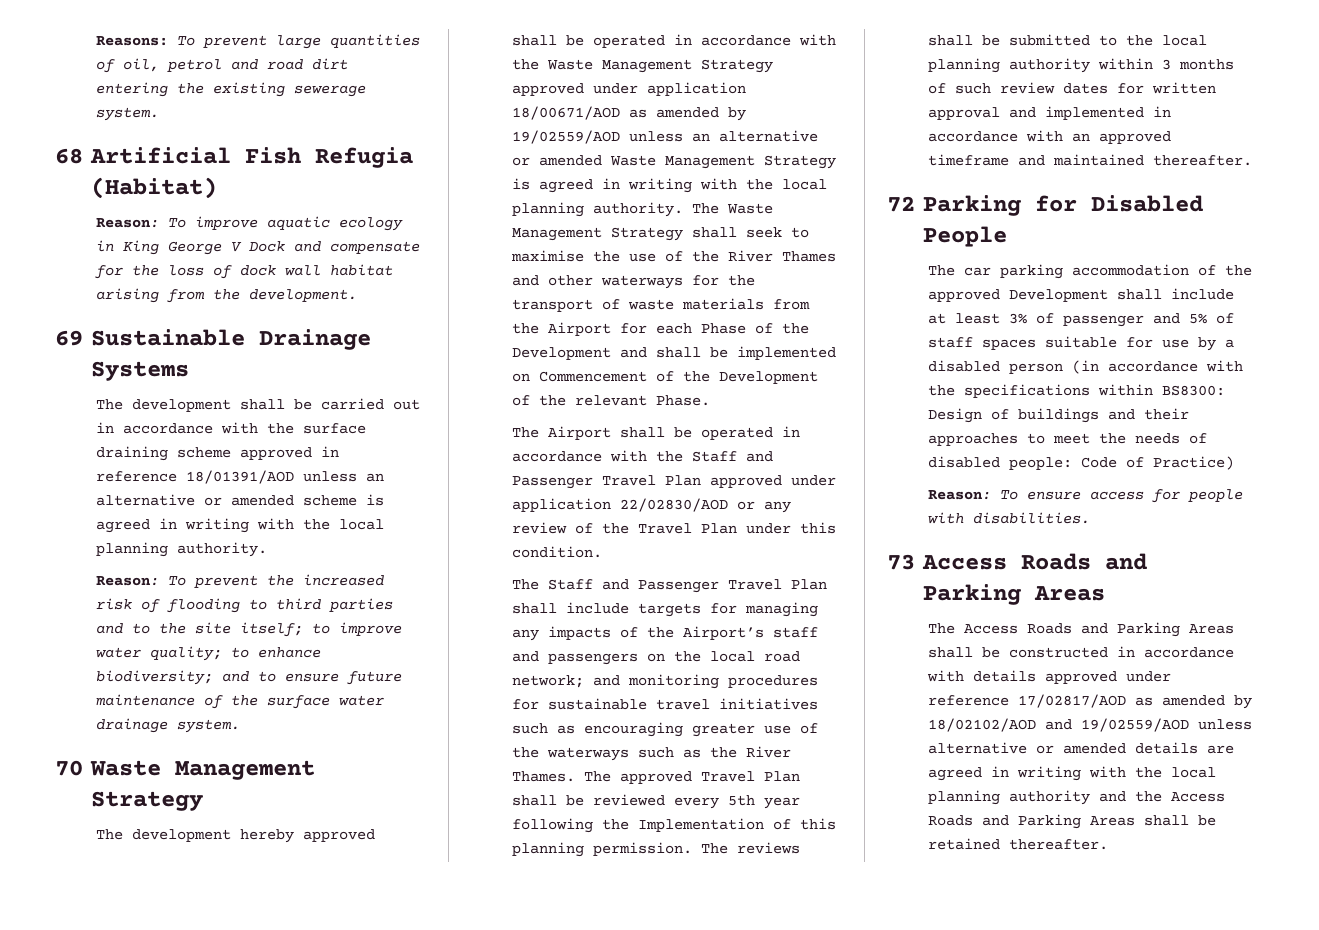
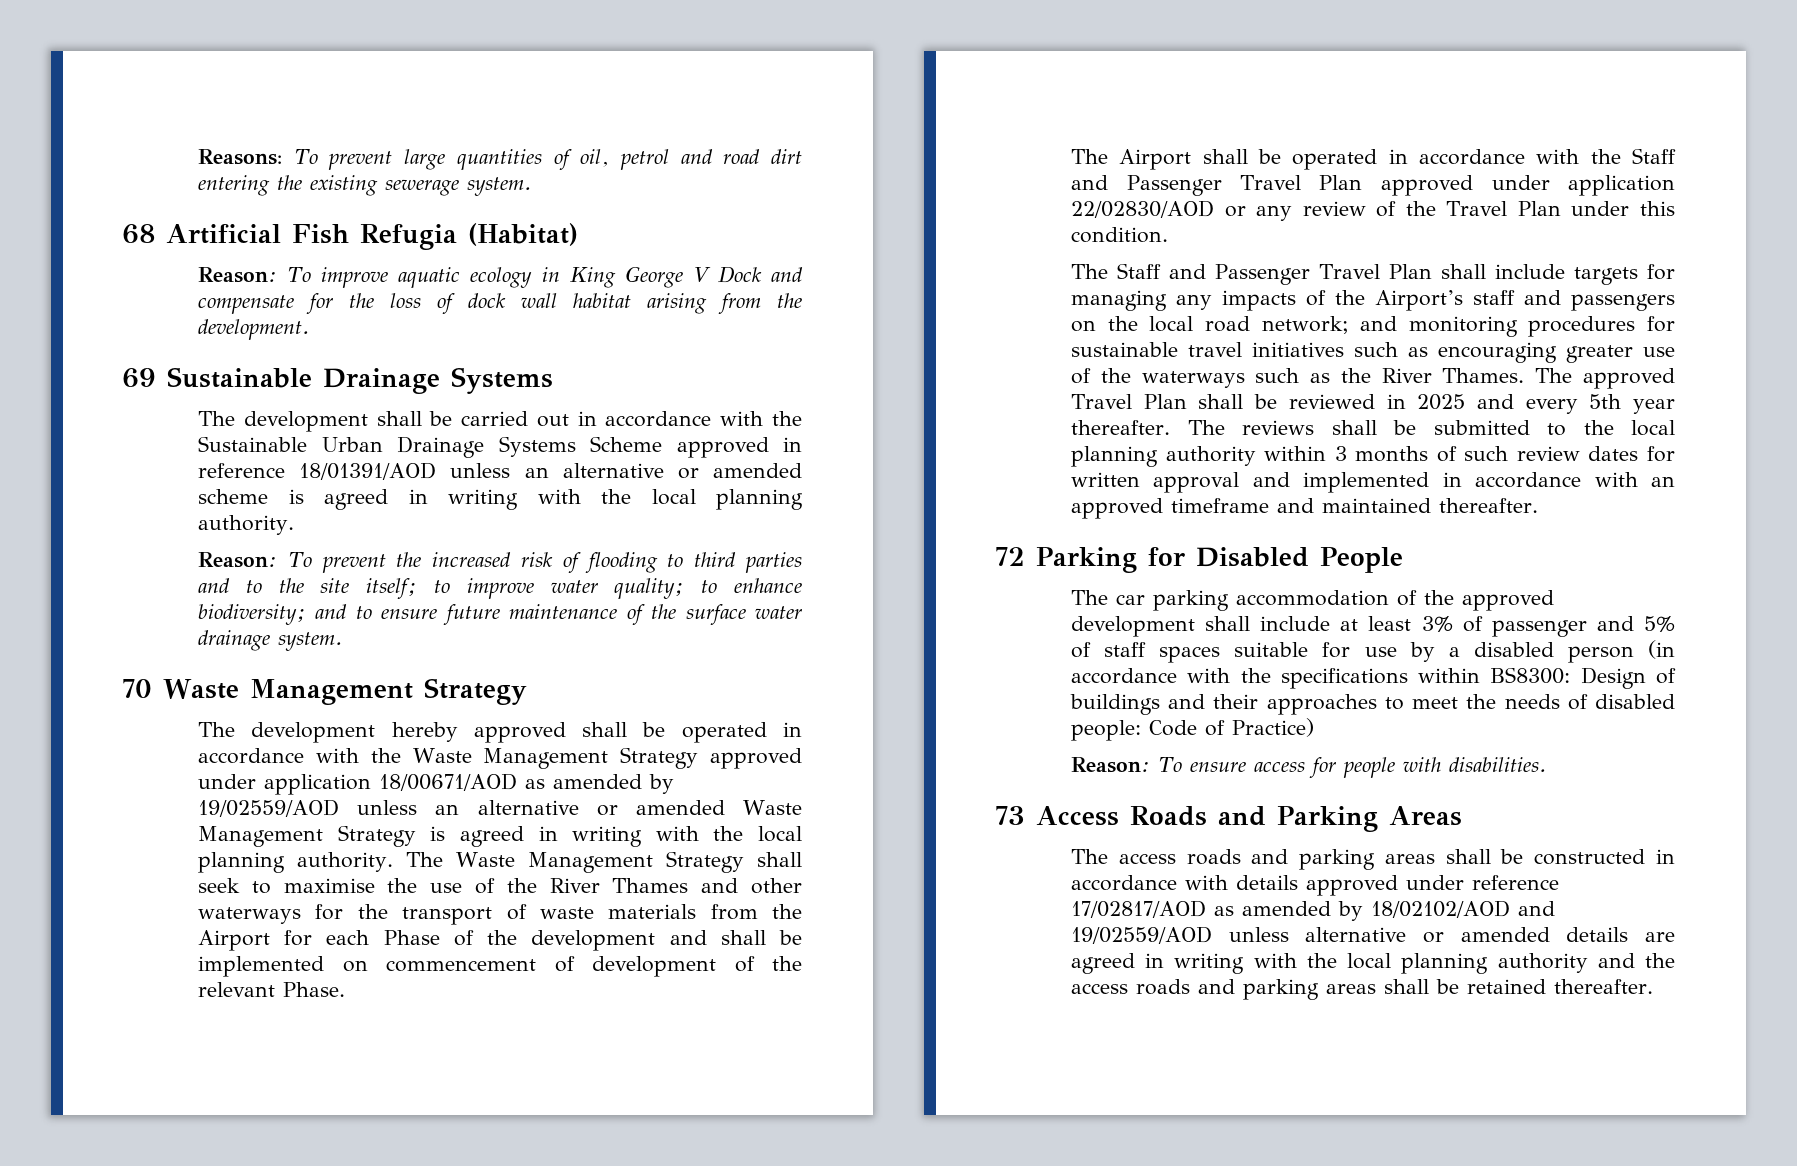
- The development shall be carried out in accordance with the surface draining scheme approved in reference 18/01391/AOD unless an alternative or amended scheme is agreed in writing with the local planning authority.
+ The development shall be carried out in accordance with the Sustainable Urban Drainage Systems Scheme approved in reference 18/01391/AOD unless an alternative or amended scheme is agreed in writing with the local planning authority.
- The Waste Management Strategy shall seek to maximise the use of the River Thames and other waterways for the transport of waste materials from the Airport for each Phase of the Development and shall be implemented on Commencement of the Development of the relevant Phase.
+ The Waste Management Strategy shall seek to maximise the use of the River Thames and other waterways for the transport of waste materials from the Airport for each Phase of the development and shall be implemented on commencement of development of the relevant Phase.
- The approved Travel Plan shall be reviewed every 5th year following the Implementation of this planning permission.
+ The approved Travel Plan shall be reviewed in 2025 and every 5th year thereafter.
- The car parking accommodation of the approved Development shall include at least 3% of passenger and 5% of staff spaces suitable for use by a disabled person (in accordance with the specifications within BS8300: Design of buildings and their approaches to meet the needs of disabled people: Code of Practice)
+ The car parking accommodation of the approved development shall include at least 3% of passenger and 5% of staff spaces suitable for use by a disabled person (in accordance with the specifications within BS8300: Design of buildings and their approaches to meet the needs of disabled people: Code of Practice)
- The Access Roads and Parking Areas shall be constructed in accordance with details approved under reference 17/02817/AOD as amended by 18/02102/AOD and 19/02559/AOD unless alternative or amended details are agreed in writing with the local planning authority and the Access Roads and Parking Areas shall be retained thereafter.
+ The access roads and parking areas shall be constructed in accordance with details approved under reference 17/02817/AOD as amended by 18/02102/AOD and 19/02559/AOD unless alternative or amended details are agreed in writing with the local planning authority and the access roads and parking areas shall be retained thereafter.

